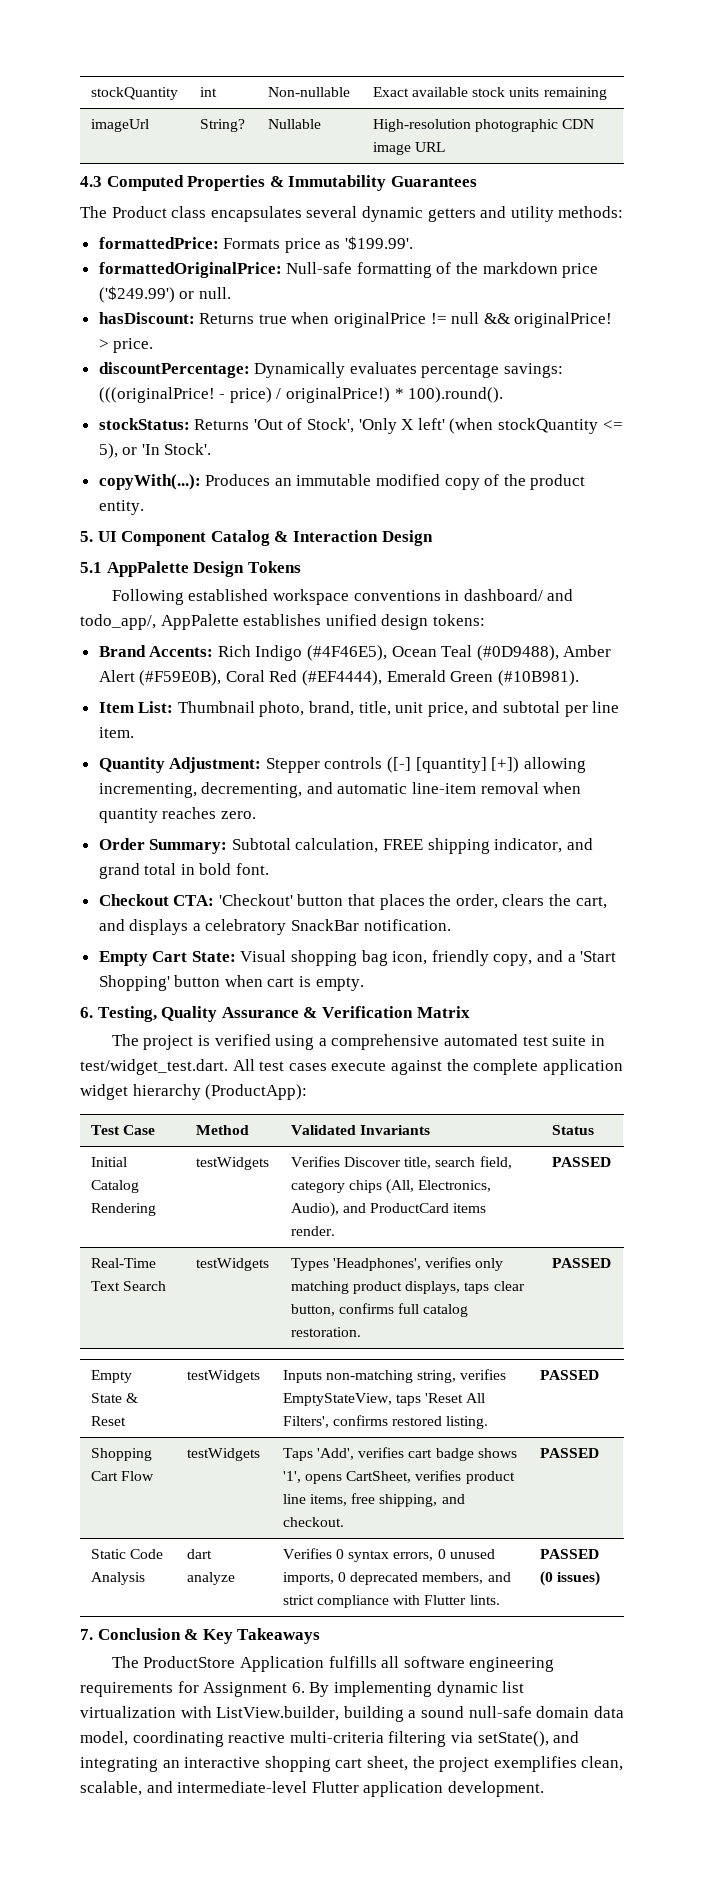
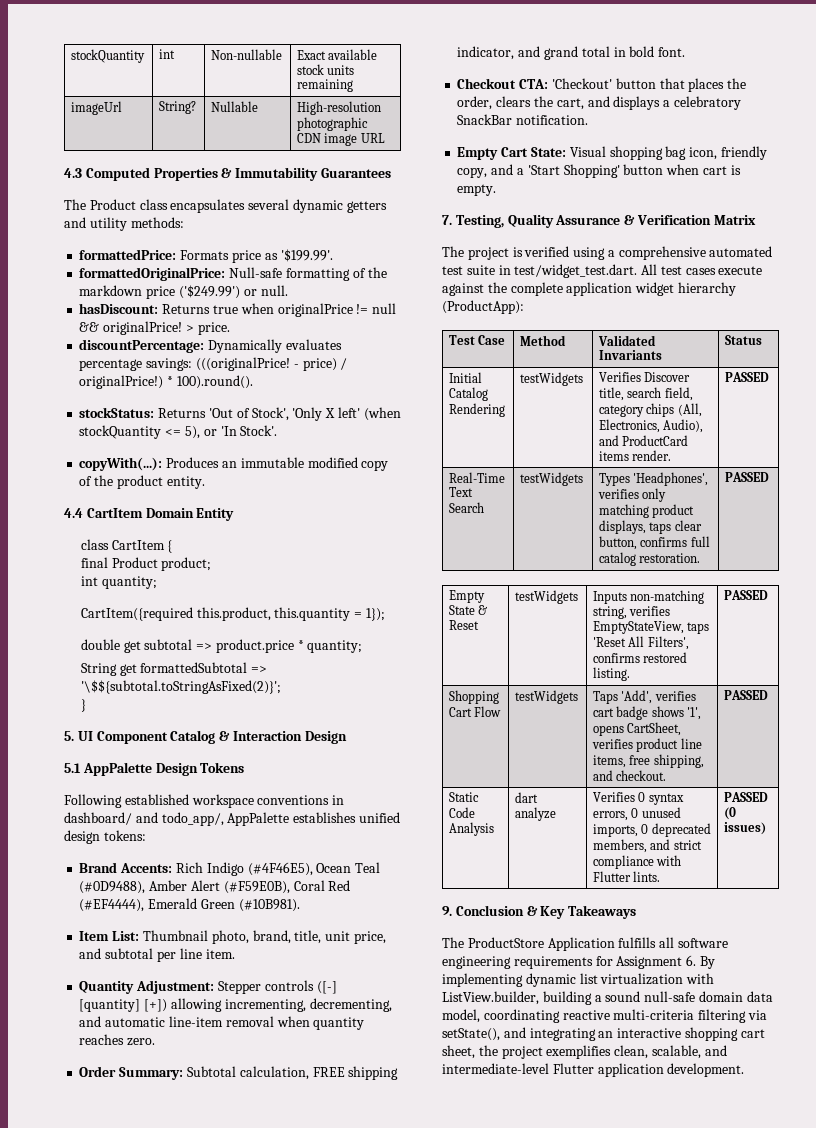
+ 4.4 CartItem Domain Entity
+ class CartItem {
+ final Product product;
+ int quantity;
+ CartItem({required this.product, this.quantity = 1});
+ double get subtotal => product.price * quantity;
+ String get formattedSubtotal => '\$${subtotal.toStringAsFixed(2)}';
+ }
- 6. Testing, Quality Assurance & Verification Matrix
+ 7. Testing, Quality Assurance & Verification Matrix
- 7. Conclusion & Key Takeaways
+ 9. Conclusion & Key Takeaways

